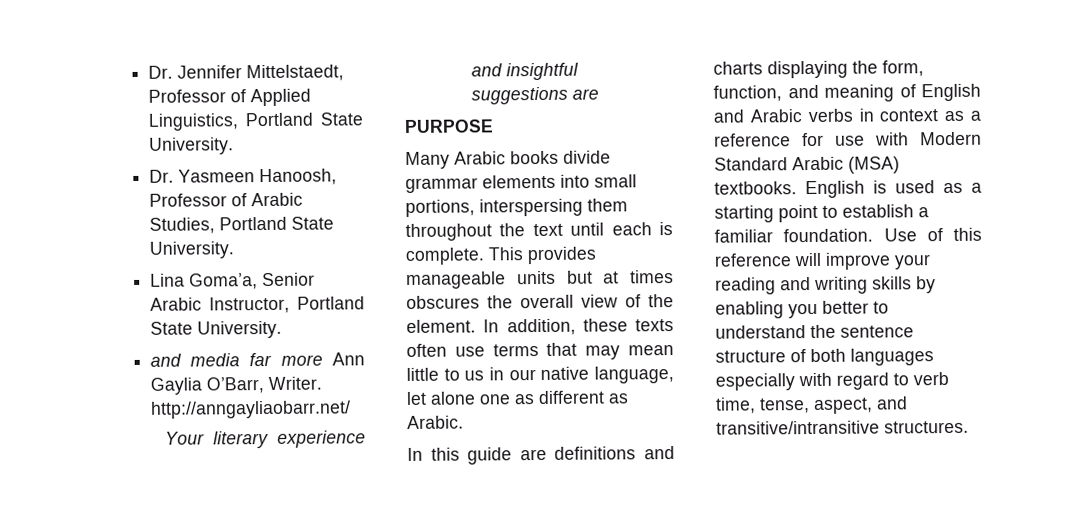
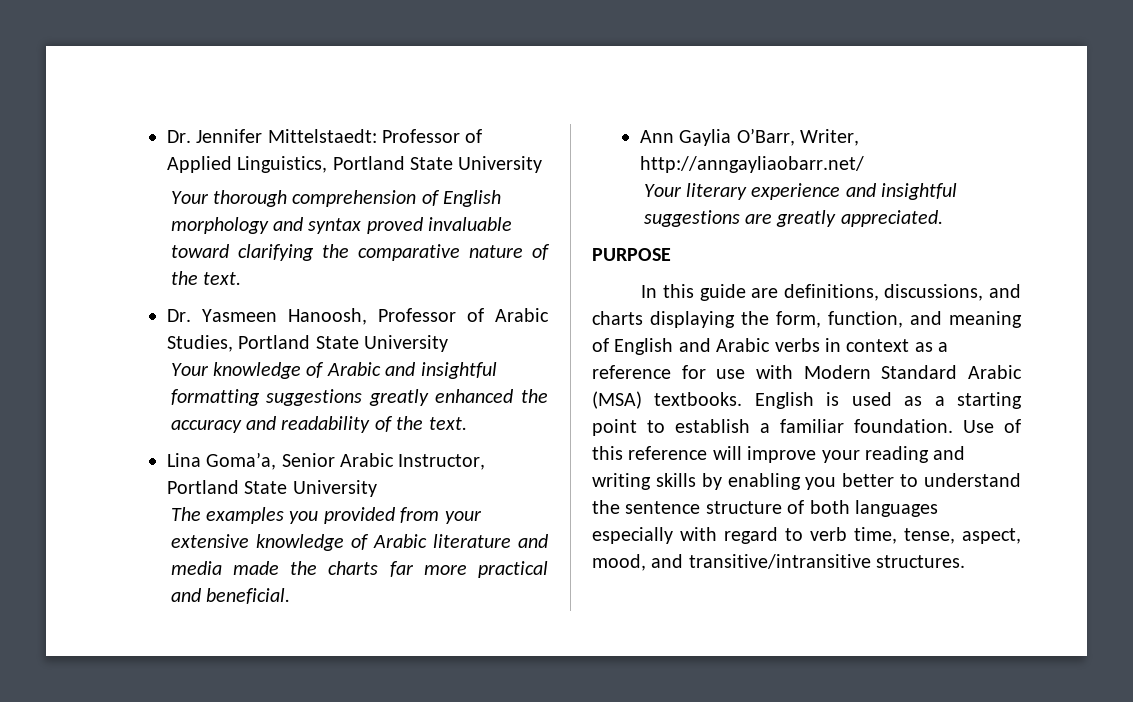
- Dr. Jennifer Mittelstaedt, Professor of Applied Linguistics, Portland State University.
+ Dr. Jennifer Mittelstaedt: Professor of Applied Linguistics, Portland State University
+ Your thorough comprehension of English morphology and syntax proved invaluable toward clarifying the comparative nature of the text.
- Dr. Yasmeen Hanoosh, Professor of Arabic Studies, Portland State University.
+ Dr. Yasmeen Hanoosh, Professor of Arabic Studies, Portland State University
+ Your knowledge of Arabic and insightful formatting suggestions greatly enhanced the accuracy and readability of the text.
- Lina Goma’a, Senior Arabic Instructor, Portland State University.
- and media far more Ann Gaylia O’Barr, Writer. http://anngayliaobarr.net/
+ Lina Goma’a, Senior Arabic Instructor, Portland State University
+ The examples you provided from your extensive knowledge of Arabic literature and media made the charts far more practical and beneficial.
+ Ann Gaylia O’Barr, Writer, http://anngayliaobarr.net/
- Your literary experience and insightful suggestions are
+ Your literary experience and insightful suggestions are greatly appreciated.
- Many Arabic books divide grammar elements into small portions, interspersing them throughout the text until each is complete. This provides manageable units but at times obscures the overall view of the element. In addition, these texts often use terms that may mean little to us in our native language, let alone one as different as Arabic.
- In this guide are definitions and charts displaying the form, function, and meaning of English and Arabic verbs in context as a reference for use with Modern Standard Arabic (MSA) textbooks.
+ In this guide are definitions, discussions, and charts displaying the form, function, and meaning of English and Arabic verbs in context as a reference for use with Modern Standard Arabic (MSA) textbooks.
- Use of this reference will improve your reading and writing skills by enabling you better to understand the sentence structure of both languages especially with regard to verb time, tense, aspect, and transitive/intransitive structures.
+ Use of this reference will improve your reading and writing skills by enabling you better to understand the sentence structure of both languages especially with regard to verb time, tense, aspect, mood, and transitive/intransitive structures.

